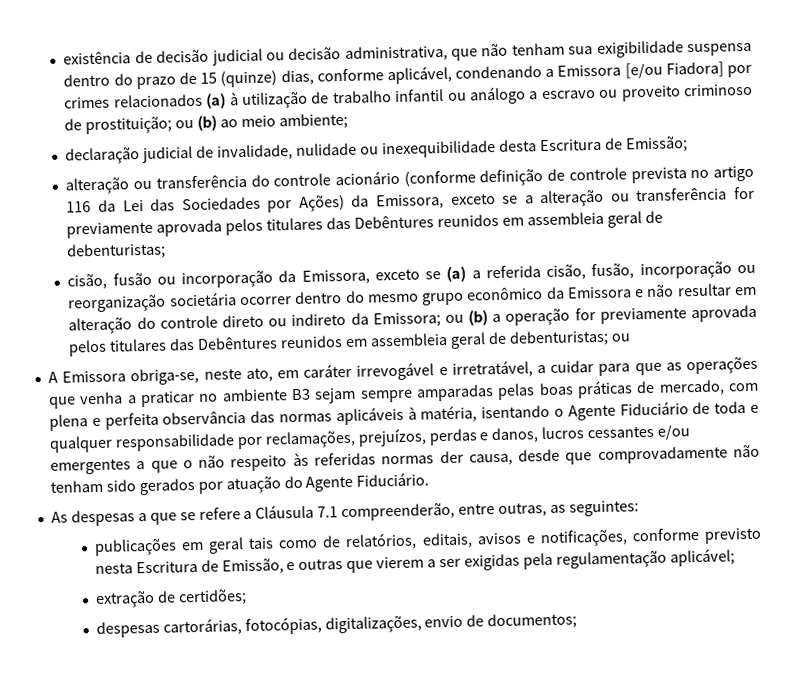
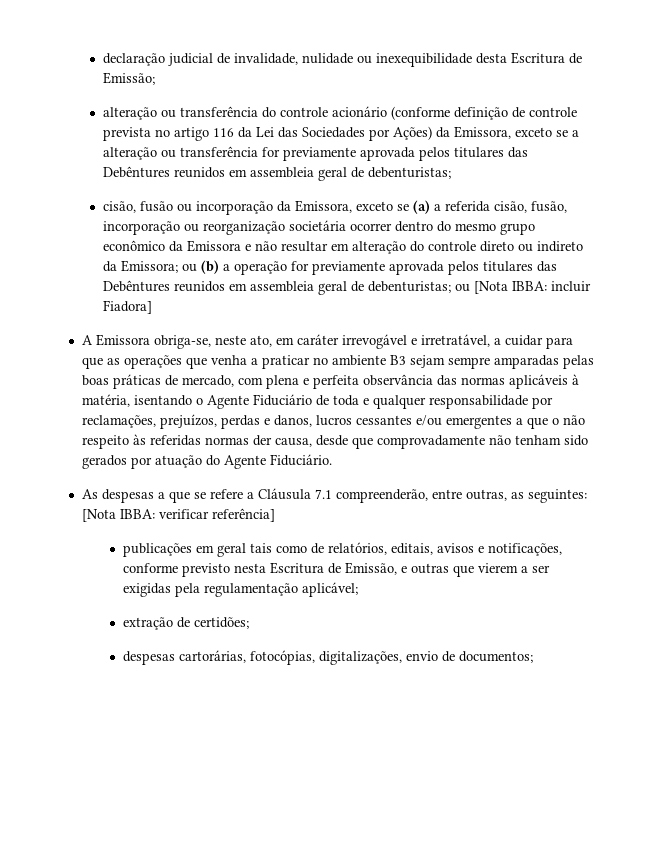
- existência de decisão judicial ou decisão administrativa, que não tenham sua exigibilidade suspensa dentro do prazo de 15 (quinze) dias, conforme aplicável, condenando a Emissora [e/ou Fiadora] por crimes relacionados (a) à utilização de trabalho infantil ou análogo a escravo ou proveito criminoso de prostituição; ou (b) ao meio ambiente;
- cisão, fusão ou incorporação da Emissora, exceto se (a) a referida cisão, fusão, incorporação ou reorganização societária ocorrer dentro do mesmo grupo econômico da Emissora e não resultar em alteração do controle direto ou indireto da Emissora; ou (b) a operação for previamente aprovada pelos titulares das Debêntures reunidos em assembleia geral de debenturistas; ou
+ cisão, fusão ou incorporação da Emissora, exceto se (a) a referida cisão, fusão, incorporação ou reorganização societária ocorrer dentro do mesmo grupo econômico da Emissora e não resultar em alteração do controle direto ou indireto da Emissora; ou (b) a operação for previamente aprovada pelos titulares das Debêntures reunidos em assembleia geral de debenturistas; ou [Nota IBBA: incluir Fiadora]
- As despesas a que se refere a Cláusula 7.1 compreenderão, entre outras, as seguintes:
+ As despesas a que se refere a Cláusula 7.1 compreenderão, entre outras, as seguintes: [Nota IBBA: verificar referência]

